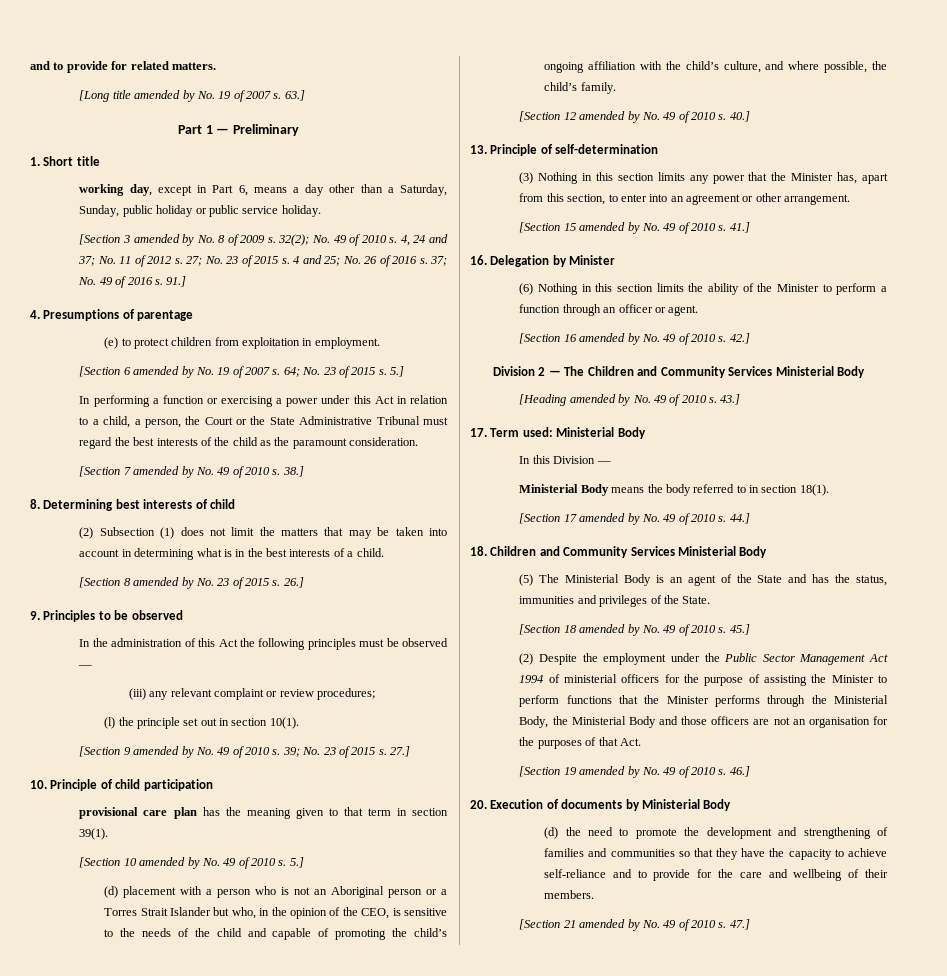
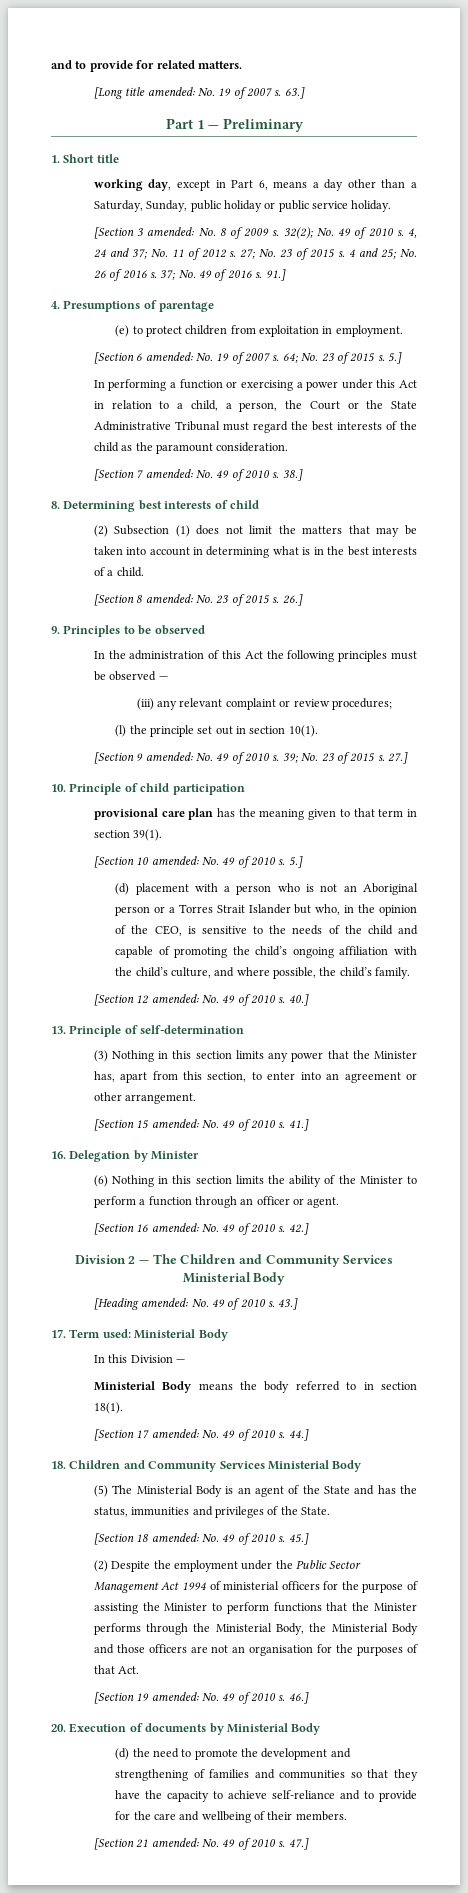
- [Long title amended by No. 19 of 2007 s.
+ [Long title amended: No. 19 of 2007 s.
- [Section 3 amended by No. 8 of 2009 s.
+ [Section 3 amended: No. 8 of 2009 s.
- [Section 6 amended by No. 19 of 2007 s.
+ [Section 6 amended: No. 19 of 2007 s.
- [Section 7 amended by No. 49 of 2010 s.
+ [Section 7 amended: No. 49 of 2010 s.
- [Section 8 amended by No. 23 of 2015 s.
+ [Section 8 amended: No. 23 of 2015 s.
- [Section 9 amended by No. 49 of 2010 s.
+ [Section 9 amended: No. 49 of 2010 s.
- [Section 10 amended by No. 49 of 2010 s.
+ [Section 10 amended: No. 49 of 2010 s.
- [Section 12 amended by No. 49 of 2010 s.
+ [Section 12 amended: No. 49 of 2010 s.
- [Section 15 amended by No. 49 of 2010 s.
+ [Section 15 amended: No. 49 of 2010 s.
- [Section 16 amended by No. 49 of 2010 s.
+ [Section 16 amended: No. 49 of 2010 s.
- [Heading amended by No. 49 of 2010 s.
+ [Heading amended: No. 49 of 2010 s.
- [Section 17 amended by No. 49 of 2010 s.
+ [Section 17 amended: No. 49 of 2010 s.
- [Section 18 amended by No. 49 of 2010 s.
+ [Section 18 amended: No. 49 of 2010 s.
- [Section 19 amended by No. 49 of 2010 s.
+ [Section 19 amended: No. 49 of 2010 s.
- [Section 21 amended by No. 49 of 2010 s.
+ [Section 21 amended: No. 49 of 2010 s.

